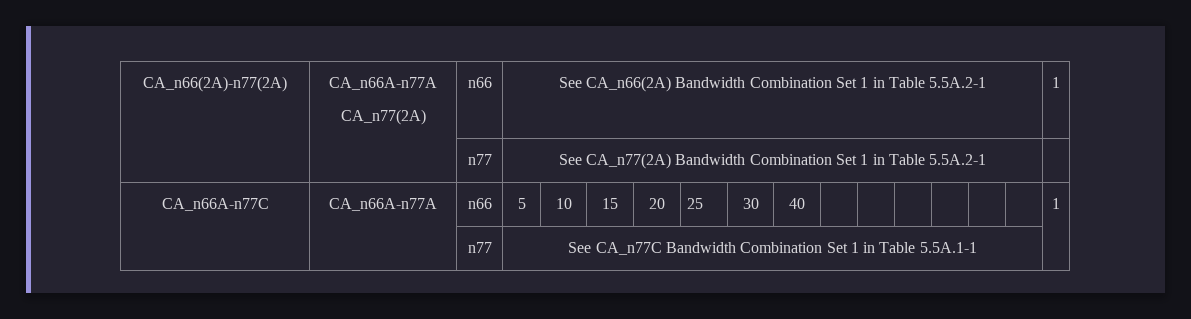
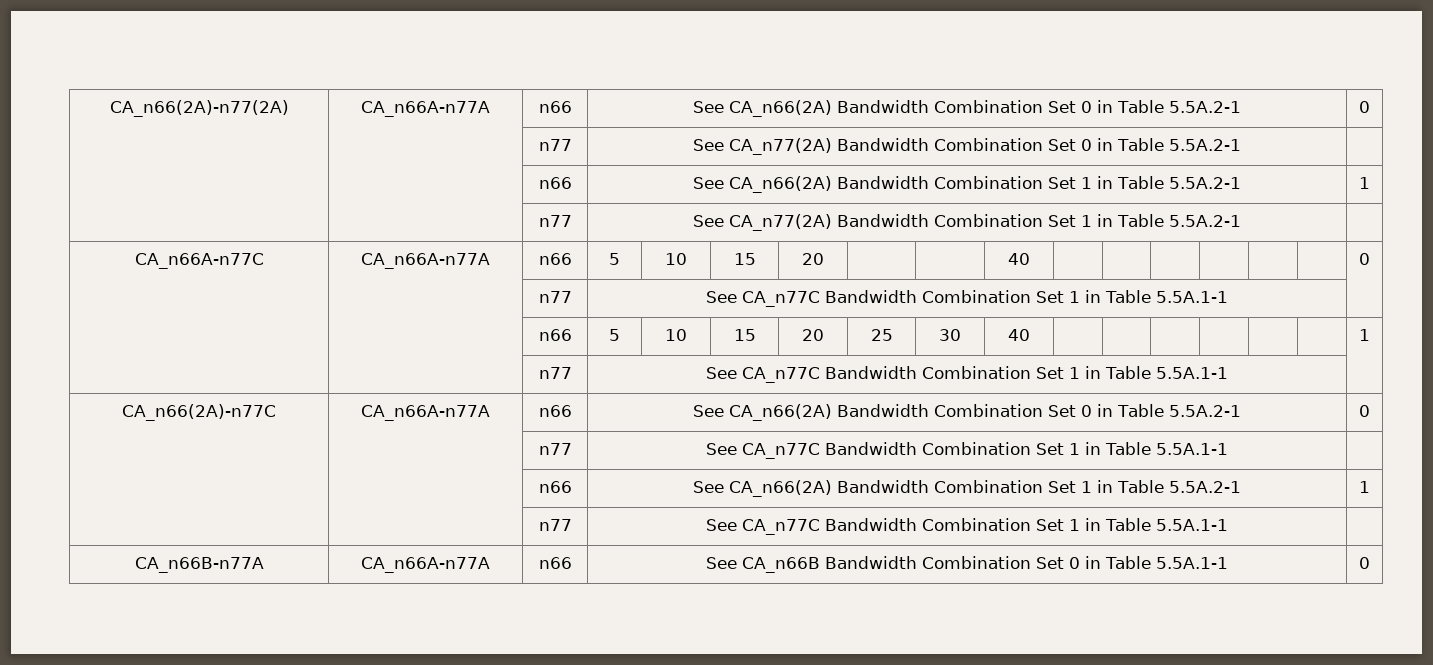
- CA_n66(2A)-n77(2A) | CA_n66A-n77A
- CA_n77(2A) | n66 | See CA_n66(2A) Bandwidth Combination Set 1 in Table 5.5A.2-1 | 1
+ CA_n66(2A)-n77(2A) | CA_n66A-n77A | n66 | See CA_n66(2A) Bandwidth Combination Set 0 in Table 5.5A.2-1 | 0
+ | | n77 | See CA_n77(2A) Bandwidth Combination Set 0 in Table 5.5A.2-1 |
+ | | n66 | See CA_n66(2A) Bandwidth Combination Set 1 in Table 5.5A.2-1 | 1
- CA_n66A-n77C | CA_n66A-n77A | n66 | 5 | 10 | 15 | 20 | 25 | 30 | 40 | | | | | | | 1
+ CA_n66A-n77C | CA_n66A-n77A | n66 | 5 | 10 | 15 | 20 | | | 40 | | | | | | | 0
+ | | n77 | See CA_n77C Bandwidth Combination Set 1 in Table 5.5A.1-1 |
+ | | n66 | 5 | 10 | 15 | 20 | 25 | 30 | 40 | | | | | | | 1
+ CA_n66(2A)-n77C | CA_n66A-n77A | n66 | See CA_n66(2A) Bandwidth Combination Set 0 in Table 5.5A.2-1 | 0
+ | | n77 | See CA_n77C Bandwidth Combination Set 1 in Table 5.5A.1-1 |
+ | | n66 | See CA_n66(2A) Bandwidth Combination Set 1 in Table 5.5A.2-1 | 1
+ | | n77 | See CA_n77C Bandwidth Combination Set 1 in Table 5.5A.1-1 |
+ CA_n66B-n77A | CA_n66A-n77A | n66 | See CA_n66B Bandwidth Combination Set 0 in Table 5.5A.1-1 | 0

